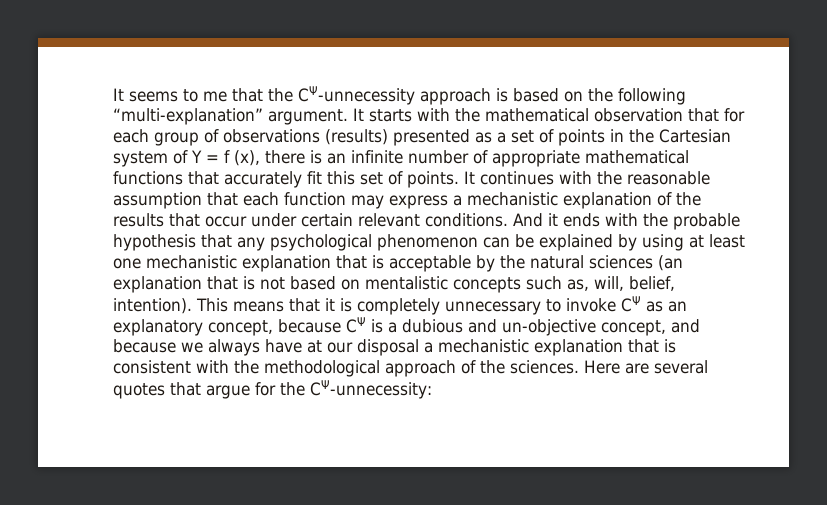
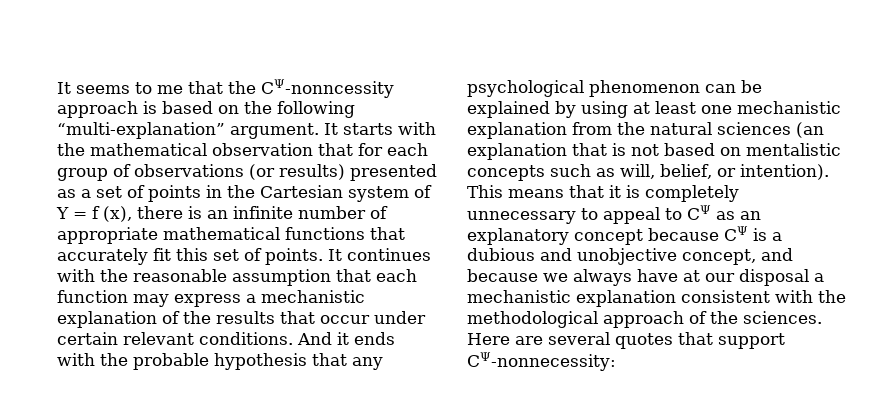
- It seems to me that the CΨ-unnecessity approach is based on the following “multi-explanation” argument.
+ It seems to me that the CΨ-nonncessity approach is based on the following “multi-explanation” argument.
- It starts with the mathematical observation that for each group of observations (results) presented as a set of points in the Cartesian system of Y = f (x), there is an infinite number of appropriate mathematical functions that accurately fit this set of points.
+ It starts with the mathematical observation that for each group of observations (or results) presented as a set of points in the Cartesian system of Y = f (x), there is an infinite number of appropriate mathematical functions that accurately fit this set of points.
- And it ends with the probable hypothesis that any psychological phenomenon can be explained by using at least one mechanistic explanation that is acceptable by the natural sciences (an explanation that is not based on mentalistic concepts such as, will, belief, intention).
+ And it ends with the probable hypothesis that any psychological phenomenon can be explained by using at least one mechanistic explanation from the natural sciences (an explanation that is not based on mentalistic concepts such as will, belief, or intention).
- This means that it is completely unnecessary to invoke CΨ as an explanatory concept, because CΨ is a dubious and un-objective concept, and because we always have at our disposal a mechanistic explanation that is consistent with the methodological approach of the sciences.
+ This means that it is completely unnecessary to appeal to CΨ as an explanatory concept because CΨ is a dubious and unobjective concept, and because we always have at our disposal a mechanistic explanation consistent with the methodological approach of the sciences.
- Here are several quotes that argue for the CΨ-unnecessity:
+ Here are several quotes that support CΨ-nonnecessity:

